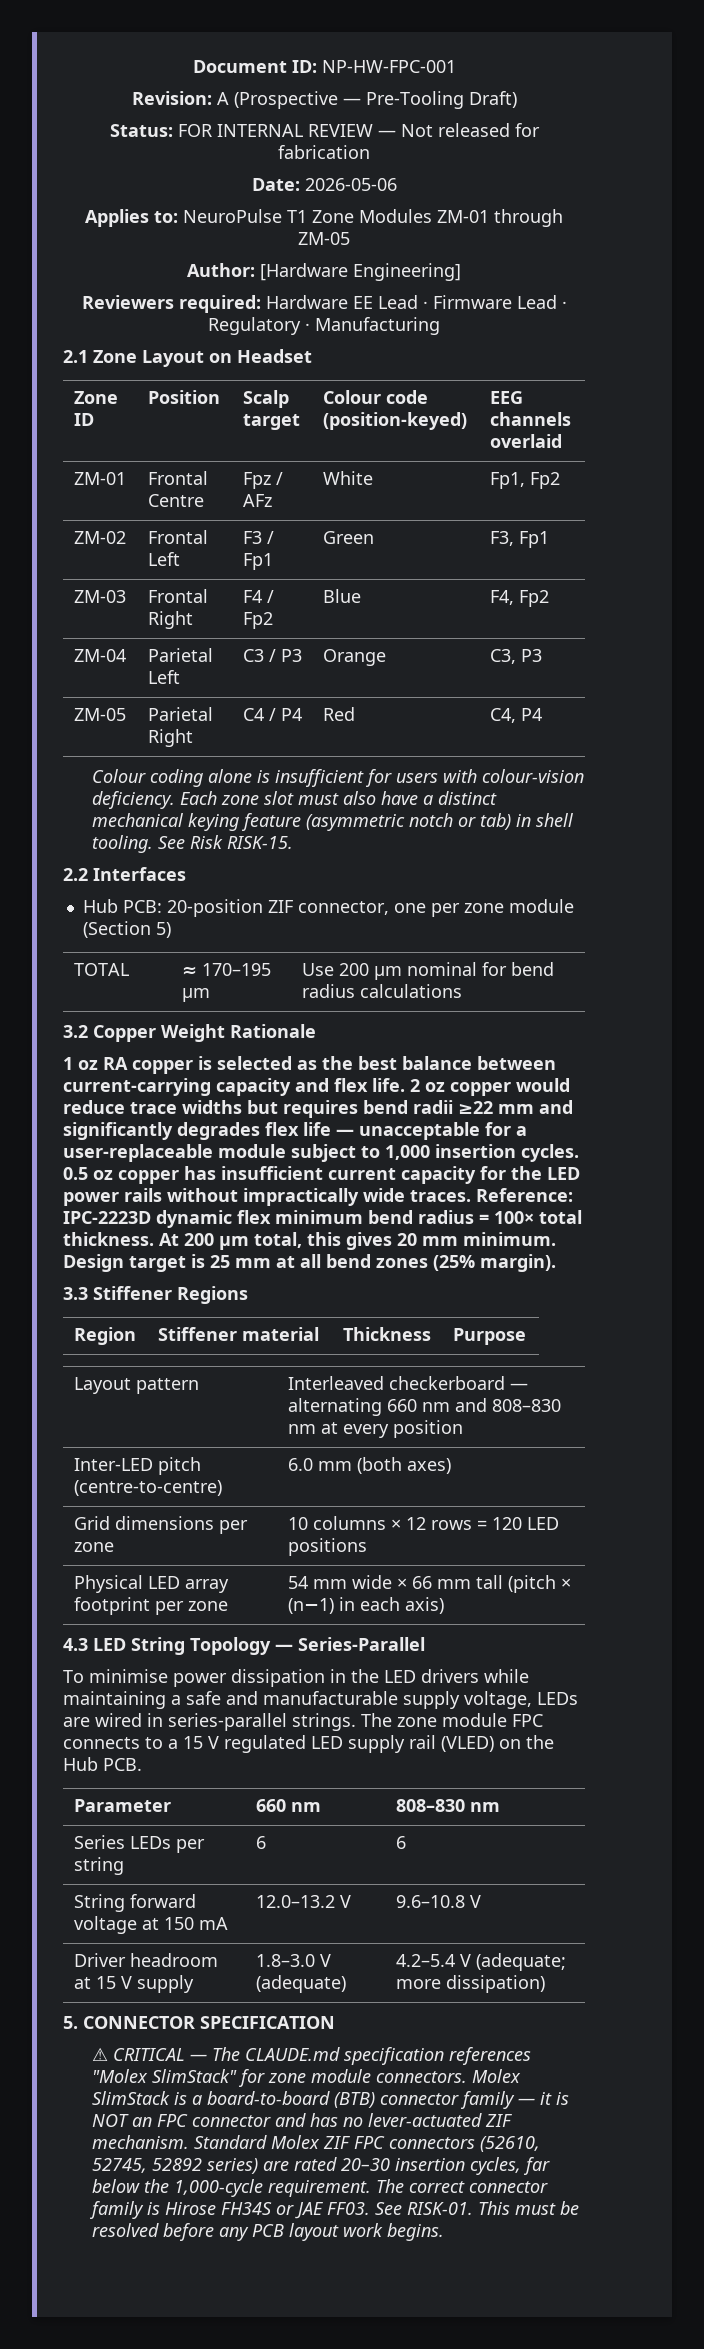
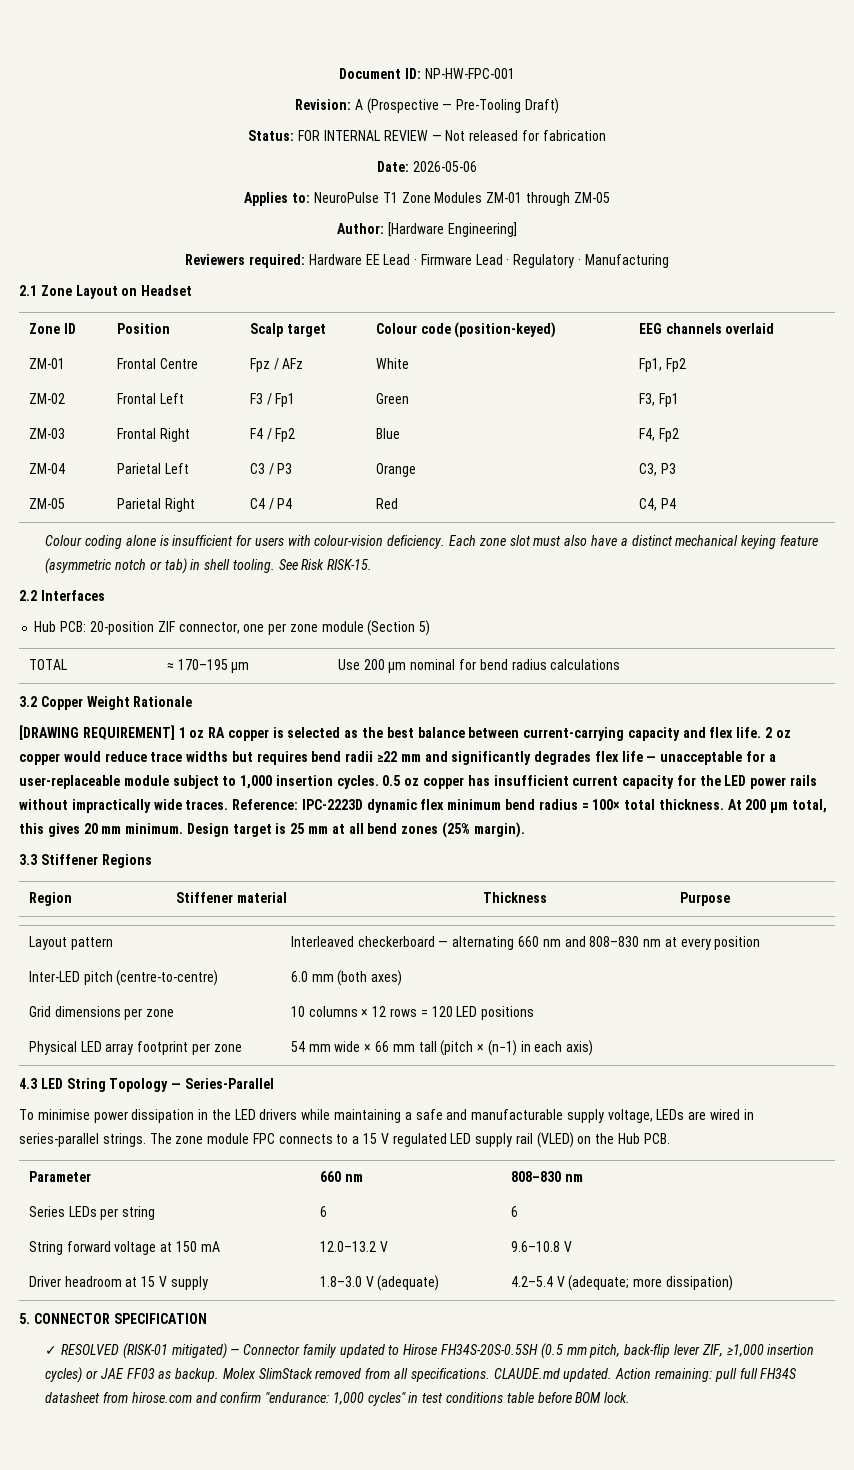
- 1 oz RA copper is selected as the best balance between current-carrying capacity and flex life.
+ [DRAWING REQUIREMENT] 1 oz RA copper is selected as the best balance between current-carrying capacity and flex life.
- ⚠ CRITICAL — The CLAUDE.md specification references "Molex SlimStack" for zone module connectors. Molex SlimStack is a board-to-board (BTB) connector family — it is NOT an FPC connector and has no lever-actuated ZIF mechanism. Standard Molex ZIF FPC connectors (52610, 52745, 52892 series) are rated 20–30 insertion cycles, far below the 1,000-cycle requirement. The correct connector family is Hirose FH34S or JAE FF03. See RISK-01. This must be resolved before any PCB layout work begins.
+ ✓ RESOLVED (RISK-01 mitigated) — Connector family updated to Hirose FH34S-20S-0.5SH (0.5 mm pitch, back-flip lever ZIF, ≥1,000 insertion cycles) or JAE FF03 as backup. Molex SlimStack removed from all specifications. CLAUDE.md updated. Action remaining: pull full FH34S datasheet from hirose.com and confirm "endurance: 1,000 cycles" in test conditions table before BOM lock.

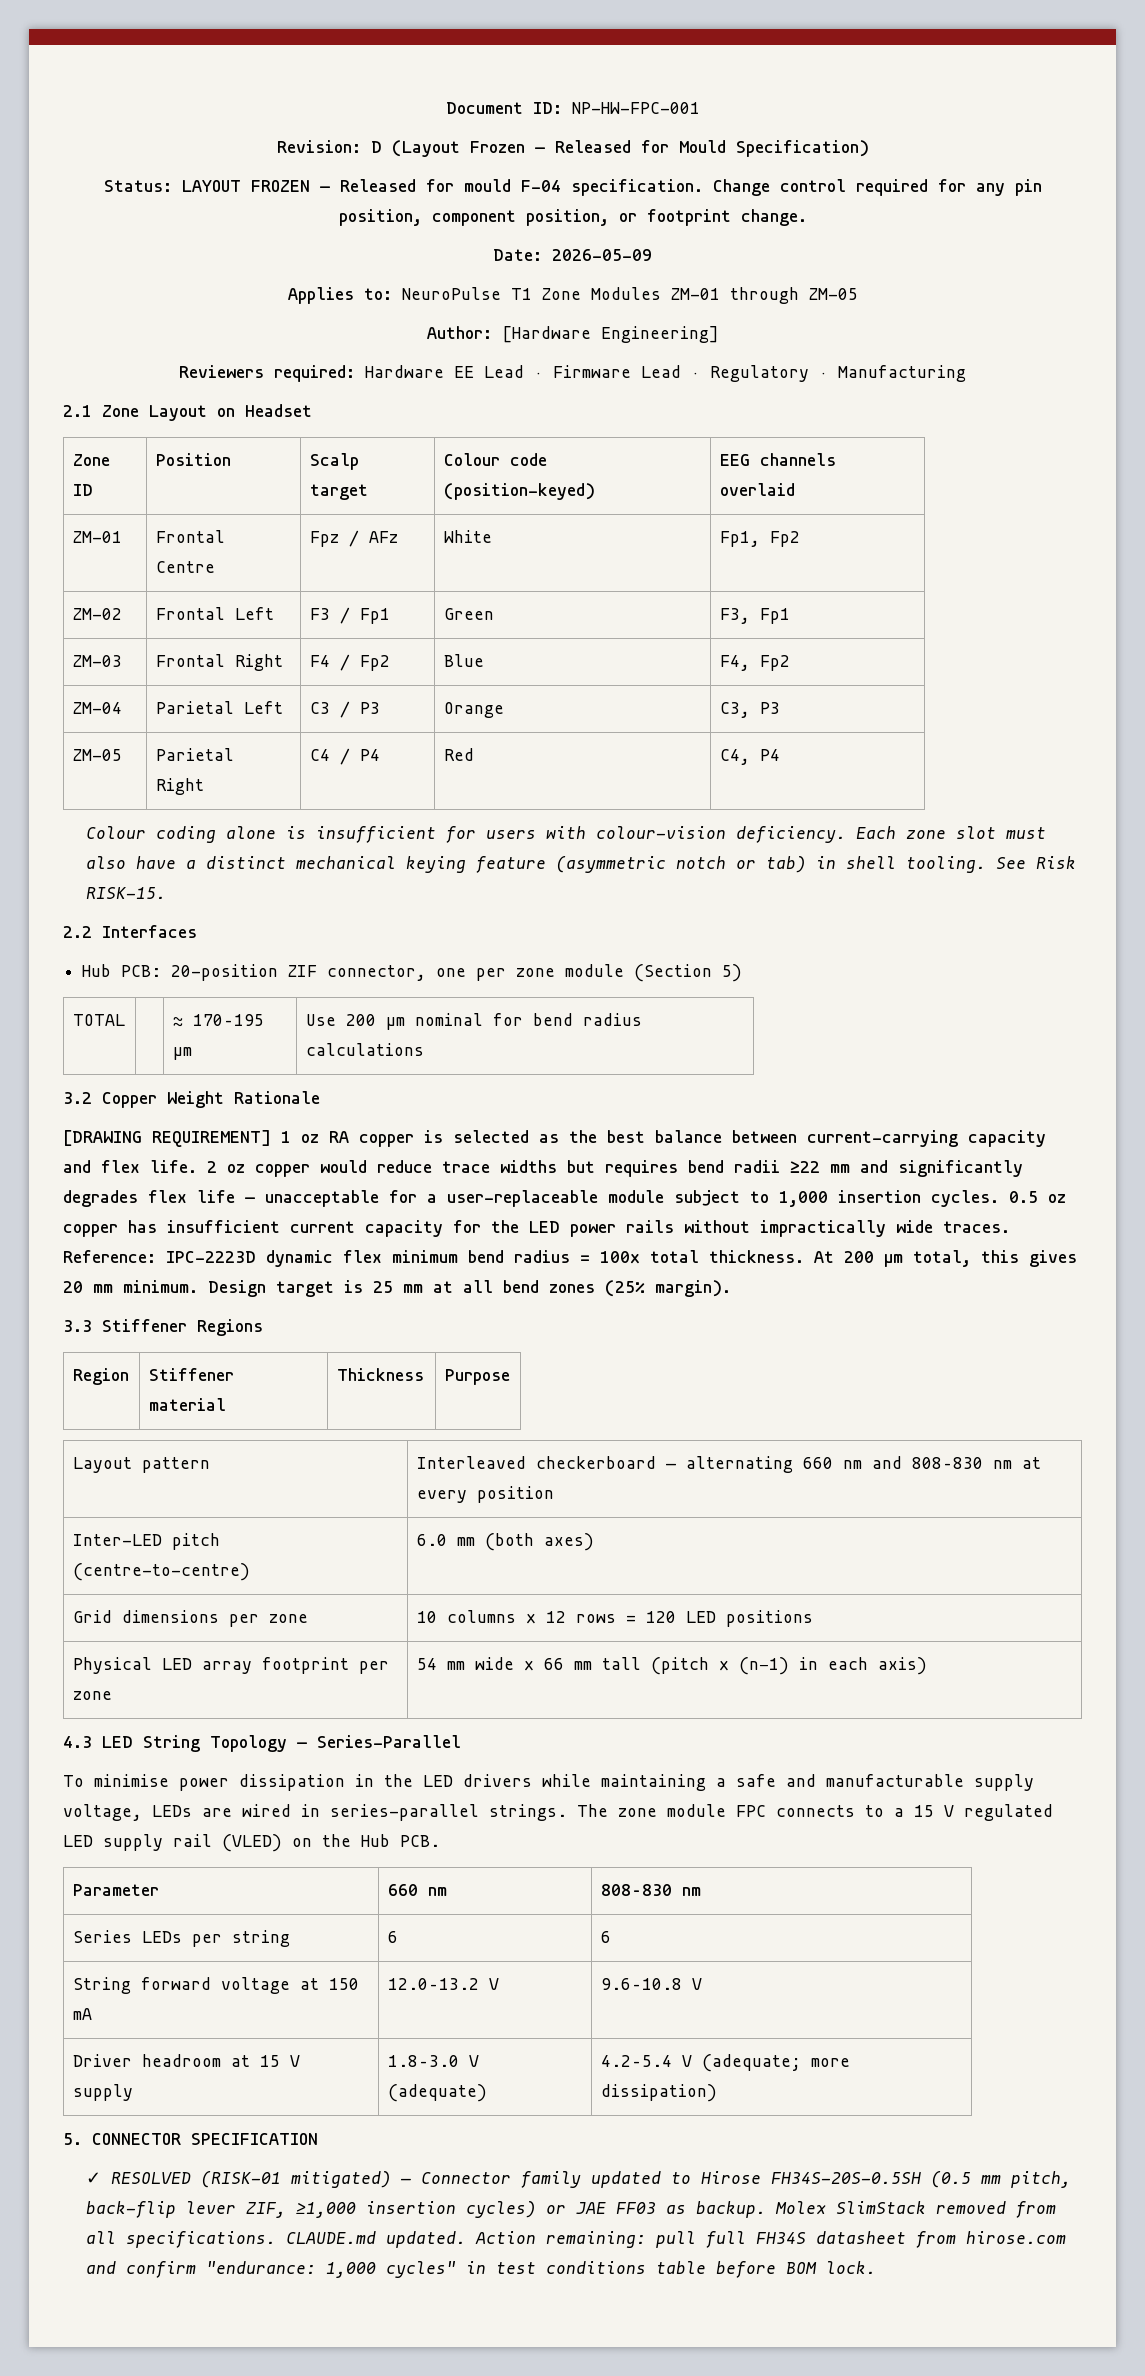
- Revision: A (Prospective — Pre-Tooling Draft)
- Status: FOR INTERNAL REVIEW — Not released for fabrication
+ Revision: D (Layout Frozen — Released for Mould Specification)
+ Status: LAYOUT FROZEN — Released for mould F-04 specification. Change control required for any pin position, component position, or footprint change.
- Date: 2026-05-06
+ Date: 2026-05-09

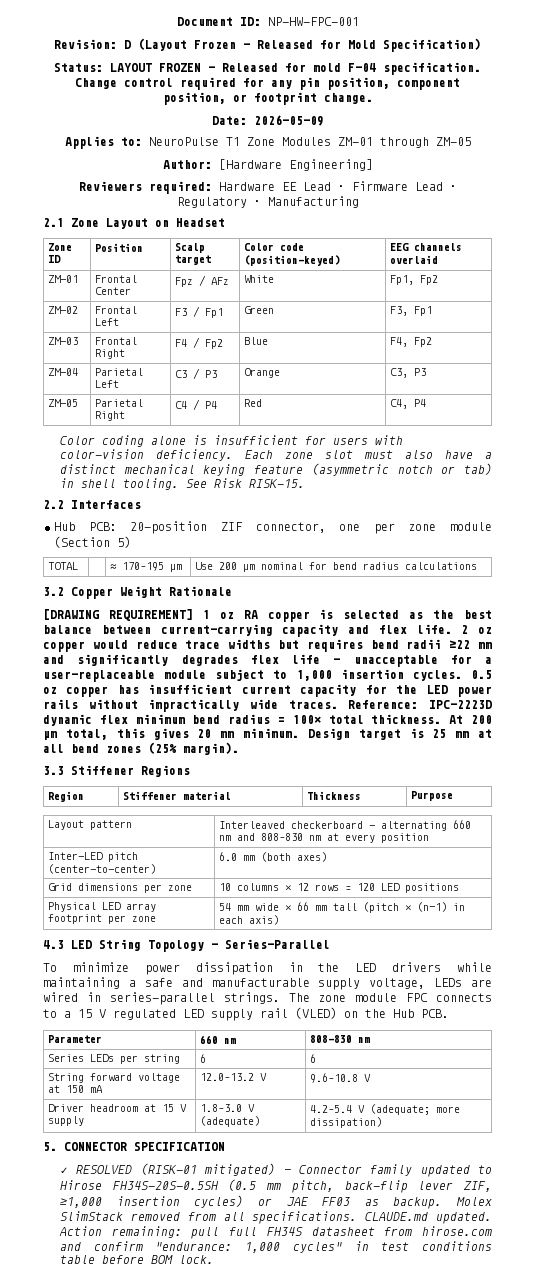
- Revision: D (Layout Frozen — Released for Mould Specification)
+ Revision: D (Layout Frozen — Released for Mold Specification)
- Status: LAYOUT FROZEN — Released for mould F-04 specification.
+ Status: LAYOUT FROZEN — Released for mold F-04 specification.
- Zone ID | Position | Scalp target | Colour code (position-keyed) | EEG channels overlaid
+ Zone ID | Position | Scalp target | Color code (position-keyed) | EEG channels overlaid
- ZM-01 | Frontal Centre | Fpz / AFz | White | Fp1, Fp2
+ ZM-01 | Frontal Center | Fpz / AFz | White | Fp1, Fp2
- Colour coding alone is insufficient for users with colour-vision deficiency.
+ Color coding alone is insufficient for users with color-vision deficiency.
- Inter-LED pitch (centre-to-centre) | 6.0 mm (both axes)
+ Inter-LED pitch (center-to-center) | 6.0 mm (both axes)
- To minimise power dissipation in the LED drivers while maintaining a safe and manufacturable supply voltage, LEDs are wired in series-parallel strings.
+ To minimize power dissipation in the LED drivers while maintaining a safe and manufacturable supply voltage, LEDs are wired in series-parallel strings.

